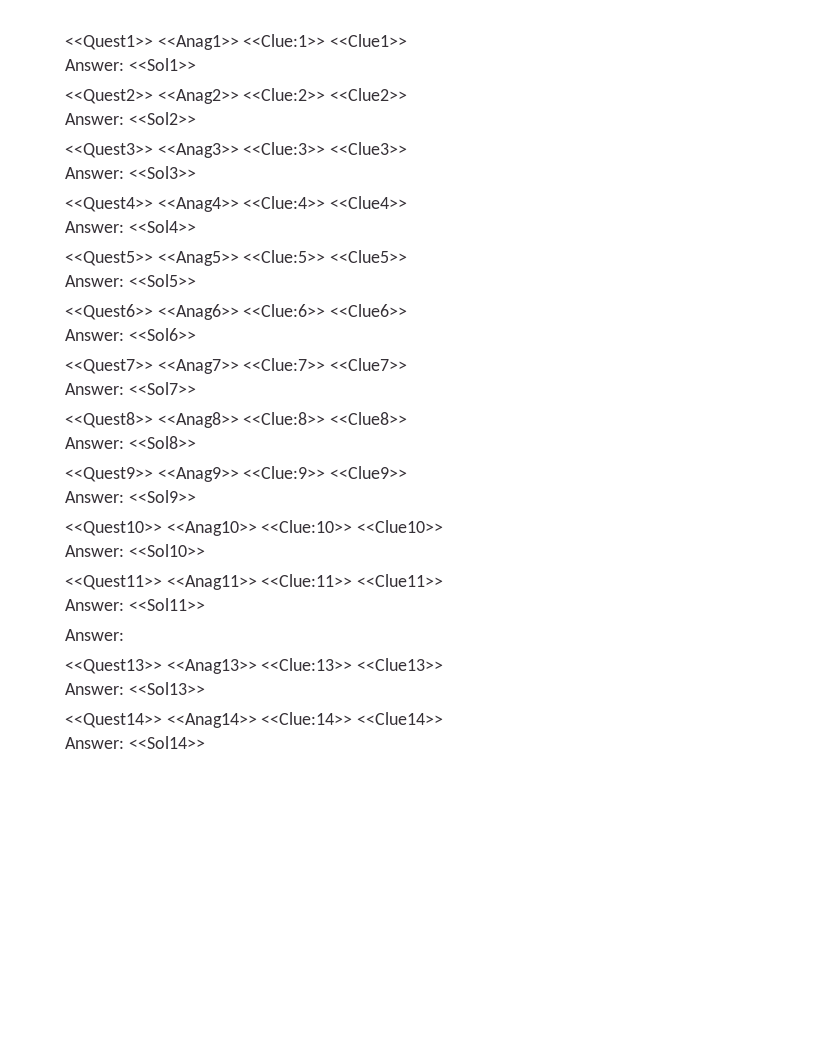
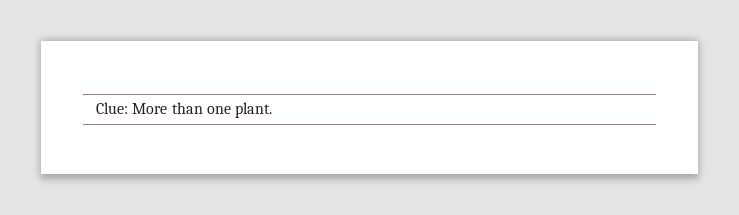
- <<Quest1>> <<Anag1>> <<Clue:1>> <<Clue1>>
- Answer: <<Sol1>>
- <<Quest2>> <<Anag2>> <<Clue:2>> <<Clue2>>
- Answer: <<Sol2>>
- <<Quest3>> <<Anag3>> <<Clue:3>> <<Clue3>>
- Answer: <<Sol3>>
- <<Quest4>> <<Anag4>> <<Clue:4>> <<Clue4>>
- Answer: <<Sol4>>
- <<Quest5>> <<Anag5>> <<Clue:5>> <<Clue5>>
- Answer: <<Sol5>>
- <<Quest6>> <<Anag6>> <<Clue:6>> <<Clue6>>
- Answer: <<Sol6>>
- <<Quest7>> <<Anag7>> <<Clue:7>> <<Clue7>>
- Answer: <<Sol7>>
- <<Quest8>> <<Anag8>> <<Clue:8>> <<Clue8>>
- Answer: <<Sol8>>
- <<Quest9>> <<Anag9>> <<Clue:9>> <<Clue9>>
- Answer: <<Sol9>>
- <<Quest10>> <<Anag10>> <<Clue:10>> <<Clue10>>
- Answer: <<Sol10>>
- <<Quest11>> <<Anag11>> <<Clue:11>> <<Clue11>>
- Answer: <<Sol11>>
- Answer:
- <<Quest13>> <<Anag13>> <<Clue:13>> <<Clue13>>
- Answer: <<Sol13>>
- <<Quest14>> <<Anag14>> <<Clue:14>> <<Clue14>>
- Answer: <<Sol14>>
+ Clue: More than one plant.

